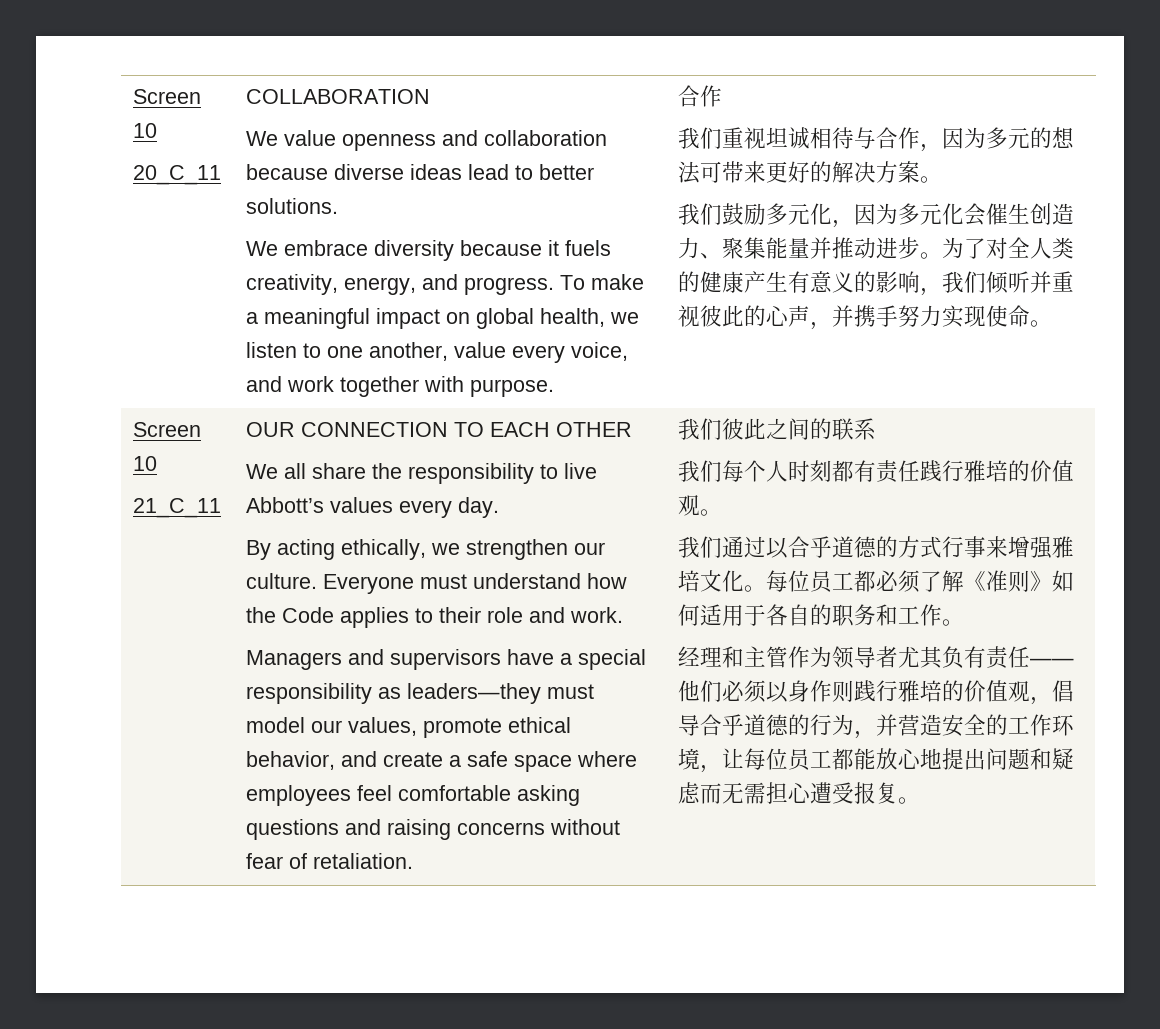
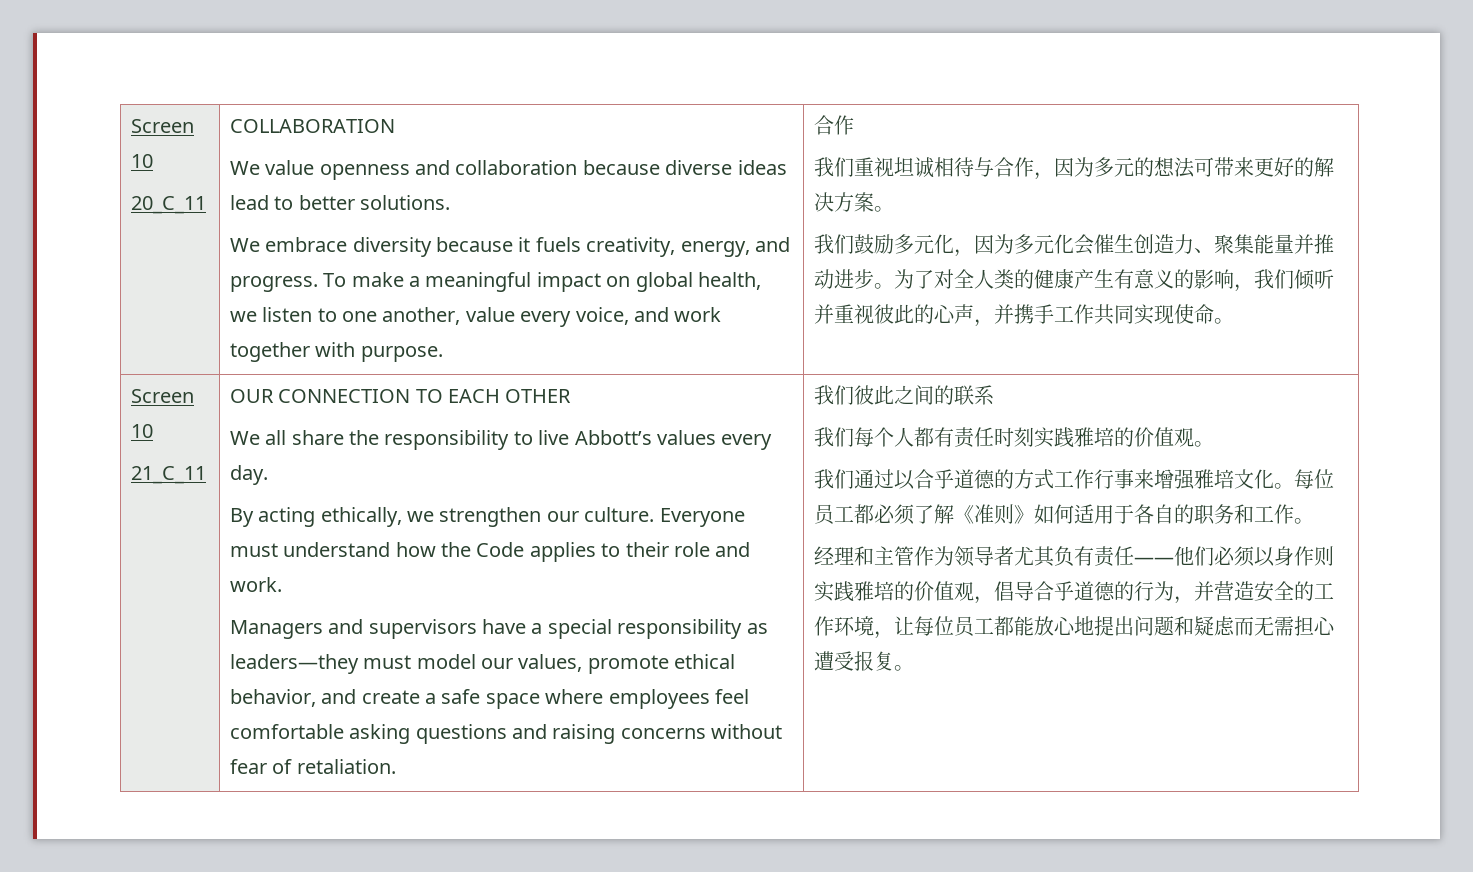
- 为了对全人类的健康产生有意义的影响，我们倾听并重视彼此的心声，并携手努力实现使命。
+ 为了对全人类的健康产生有意义的影响，我们倾听并重视彼此的心声，并携手工作共同实现使命。
- 我们每个人时刻都有责任践行雅培的价值观。
+ 我们每个人都有责任时刻实践雅培的价值观。
- 我们通过以合乎道德的方式行事来增强雅培文化。
+ 我们通过以合乎道德的方式工作行事来增强雅培文化。
- 经理和主管作为领导者尤其负有责任——他们必须以身作则践行雅培的价值观，倡导合乎道德的行为，并营造安全的工作环境，让每位员工都能放心地提出问题和疑虑而无需担心遭受报复。
+ 经理和主管作为领导者尤其负有责任——他们必须以身作则实践雅培的价值观，倡导合乎道德的行为，并营造安全的工作环境，让每位员工都能放心地提出问题和疑虑而无需担心遭受报复。

